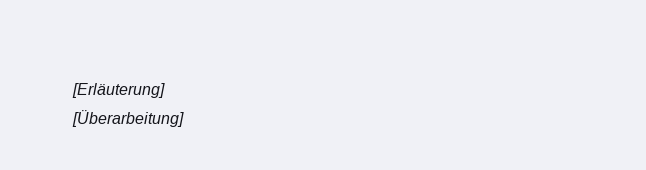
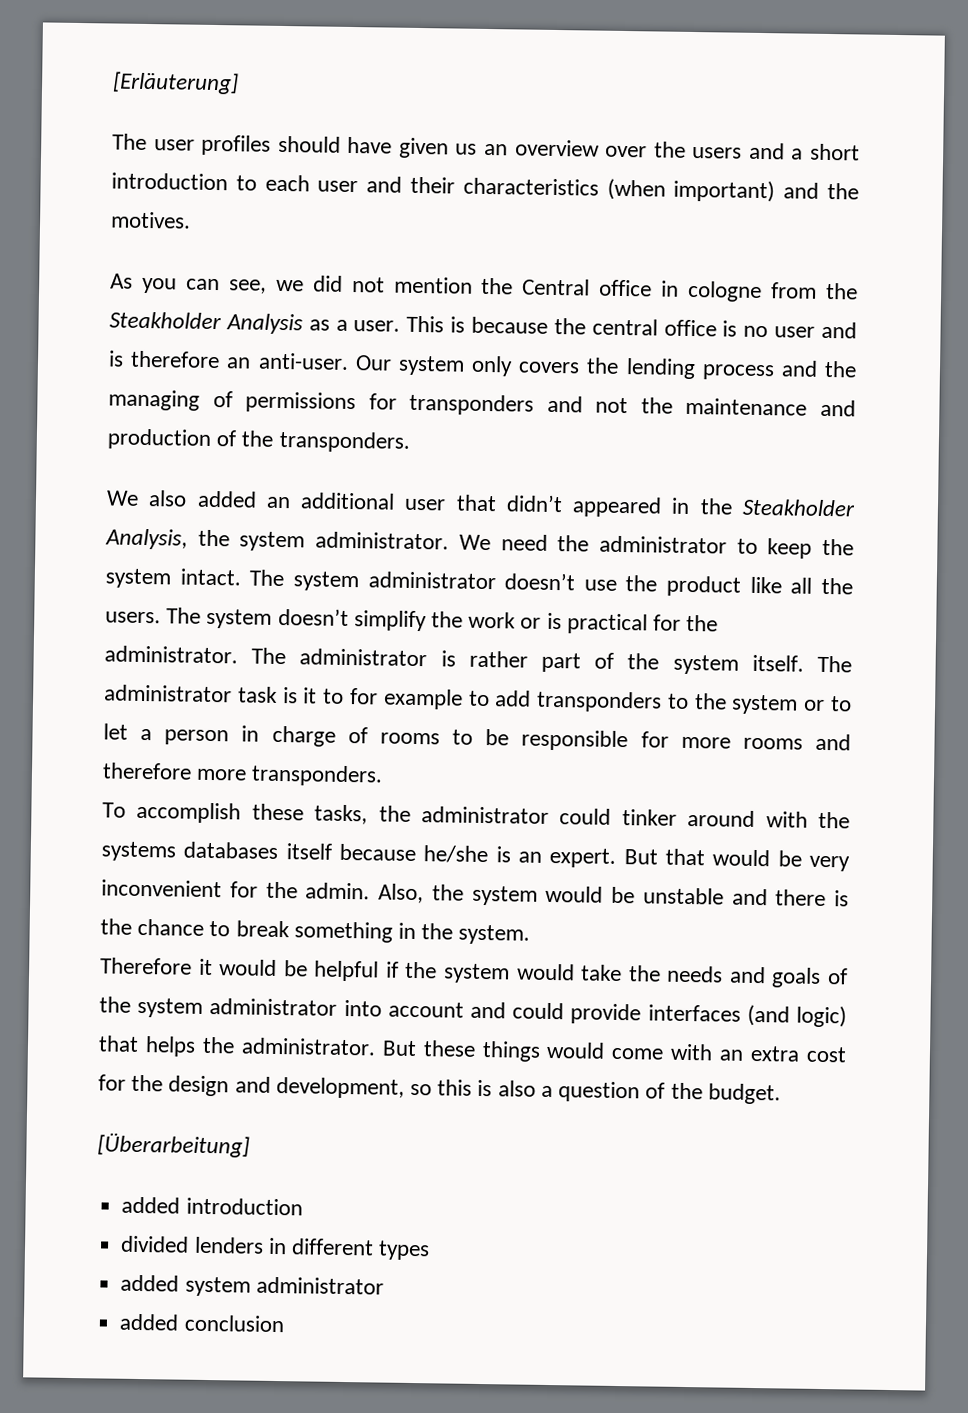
+ The user profiles should have given us an overview over the users and a short introduction to each user and their characteristics (when important) and the motives.
+ As you can see, we did not mention the Central office in cologne from the Steakholder Analysis as a user. This is because the central office is no user and is therefore an anti-user. Our system only covers the lending process and the managing of permissions for transponders and not the maintenance and production of the transponders.
+ We also added an additional user that didn’t appeared in the Steakholder Analysis, the system administrator. We need the administrator to keep the system intact. The system administrator doesn’t use the product like all the users. The system doesn’t simplify the work or is practical for the administrator. The administrator is rather part of the system itself. The administrator task is it to for example to add transponders to the system or to let a person in charge of rooms to be responsible for more rooms and therefore more transponders.
+ To accomplish these tasks, the administrator could tinker around with the systems databases itself because he/she is an expert. But that would be very inconvenient for the admin. Also, the system would be unstable and there is the chance to break something in the system.
+ Therefore it would be helpful if the system would take the needs and goals of the system administrator into account and could provide interfaces (and logic) that helps the administrator. But these things would come with an extra cost for the design and development, so this is also a question of the budget.
  [Überarbeitung]
+ added introduction
+ divided lenders in different types
+ added system administrator
+ added conclusion

